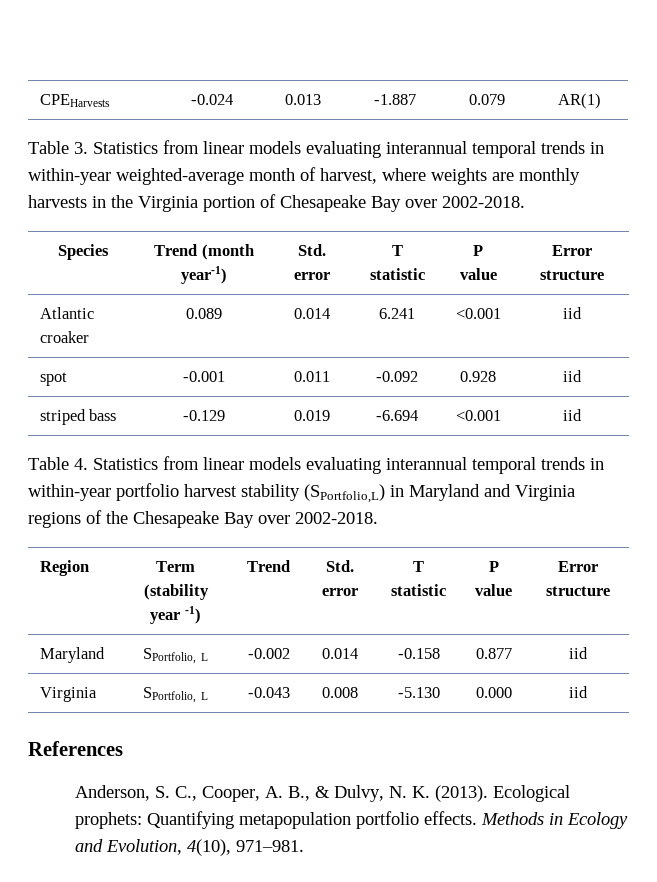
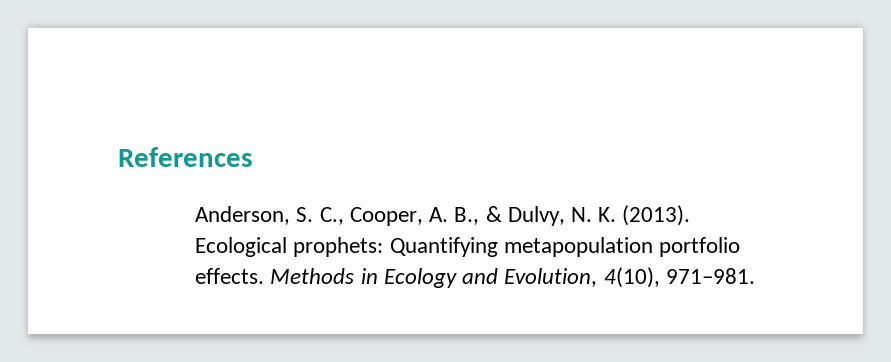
- CPEHarvests | -0.024 | 0.013 | -1.887 | 0.079 | AR(1)
- Table 3. Statistics from linear models evaluating interannual temporal trends in within-year weighted-average month of harvest, where weights are monthly harvests in the Virginia portion of Chesapeake Bay over 2002-2018.
- Species | Trend (month year-1) | Std. error | T statistic | P value | Error structure
- Atlantic croaker | 0.089 | 0.014 | 6.241 | <0.001 | iid
- spot | -0.001 | 0.011 | -0.092 | 0.928 | iid
- striped bass | -0.129 | 0.019 | -6.694 | <0.001 | iid
- Table 4. Statistics from linear models evaluating interannual temporal trends in within-year portfolio harvest stability (SPortfolio,L) in Maryland and Virginia regions of the Chesapeake Bay over 2002-2018.
- Region | Term (stability year -1) | Trend | Std. error | T statistic | P value | Error structure
- Maryland | SPortfolio, L | -0.002 | 0.014 | -0.158 | 0.877 | iid
- Virginia | SPortfolio, L | -0.043 | 0.008 | -5.130 | 0.000 | iid

